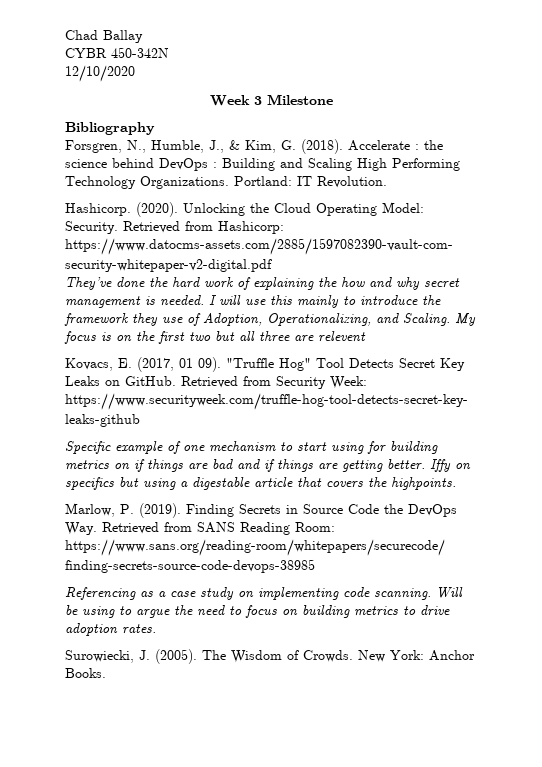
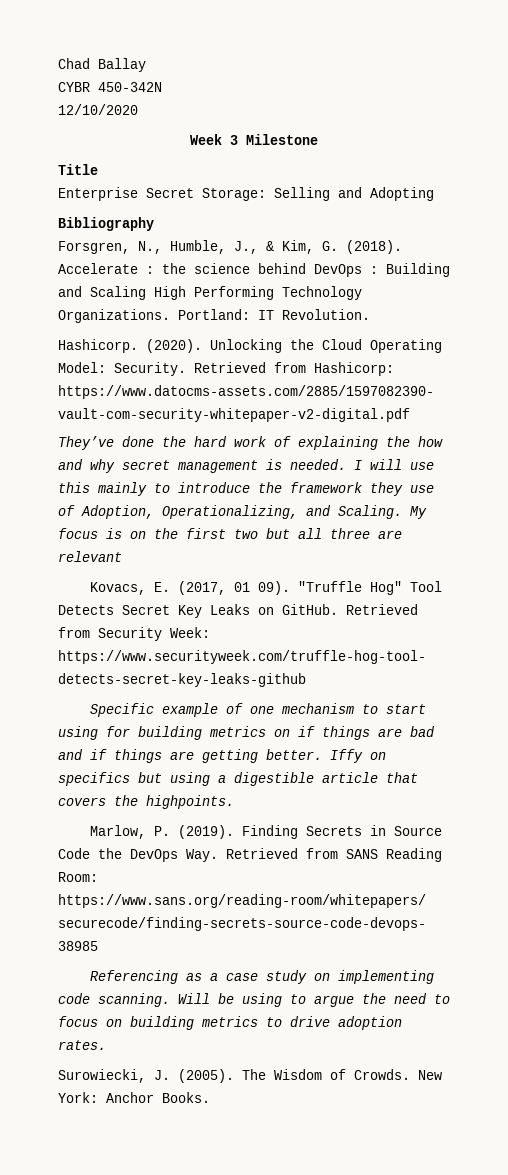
+ Title
+ Enterprise Secret Storage: Selling and Adopting
- My focus is on the first two but all three are relevent
+ My focus is on the first two but all three are relevant
- Iffy on specifics but using a digestable article that covers the highpoints.
+ Iffy on specifics but using a digestible article that covers the highpoints.

